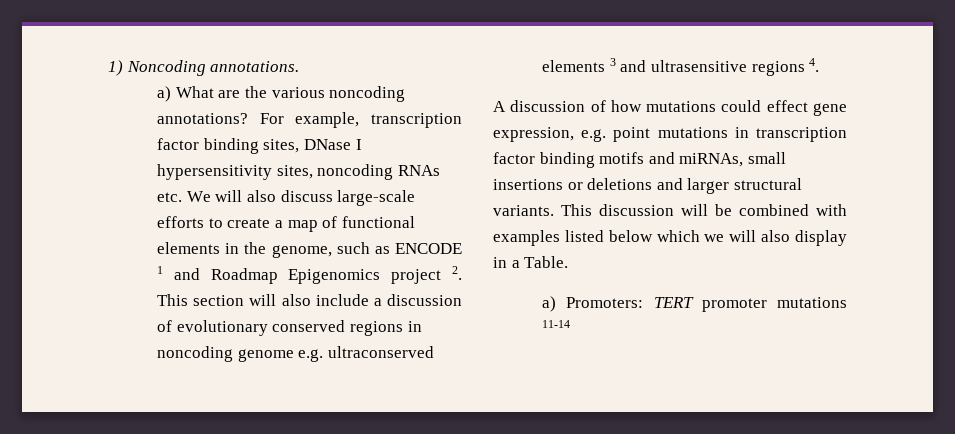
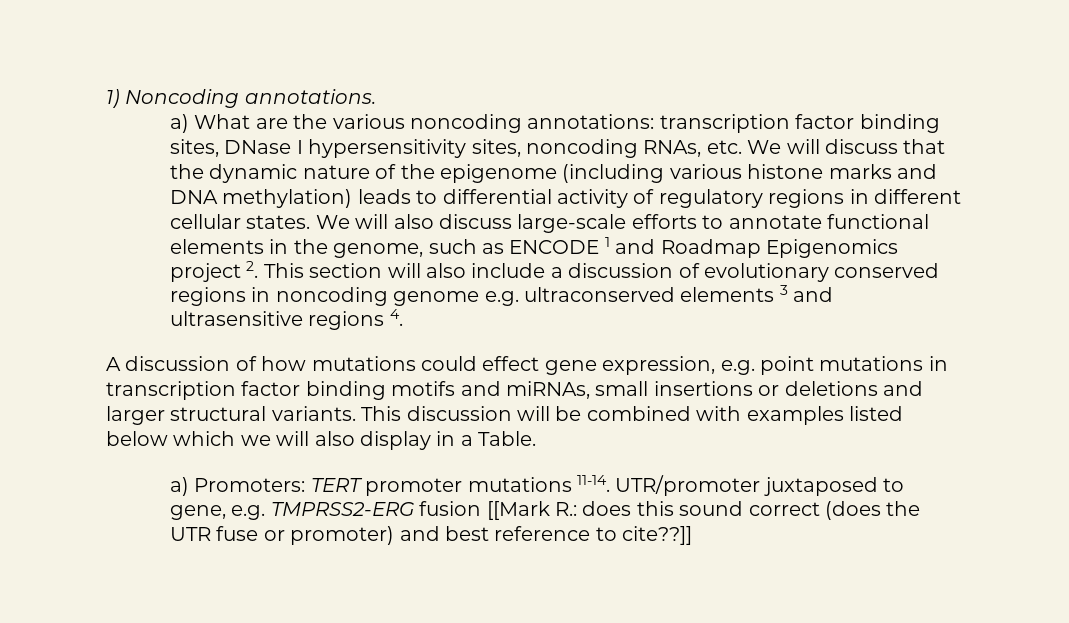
- a) What are the various noncoding annotations? For example, transcription factor binding sites, DNase I hypersensitivity sites, noncoding RNAs etc. We will also discuss large-scale efforts to create a map of functional elements in the genome, such as ENCODE 1 and Roadmap Epigenomics project 2. This section will also include a discussion of evolutionary conserved regions in noncoding genome e.g. ultraconserved elements 3 and ultrasensitive regions 4.
+ a) What are the various noncoding annotations: transcription factor binding sites, DNase I hypersensitivity sites, noncoding RNAs, etc. We will discuss that the dynamic nature of the epigenome (including various histone marks and DNA methylation) leads to differential activity of regulatory regions in different cellular states. We will also discuss large-scale efforts to annotate functional elements in the genome, such as ENCODE 1 and Roadmap Epigenomics project 2. This section will also include a discussion of evolutionary conserved regions in noncoding genome e.g. ultraconserved elements 3 and ultrasensitive regions 4.
- a) Promoters: TERT promoter mutations 11-14
+ a) Promoters: TERT promoter mutations 11-14. UTR/promoter juxtaposed to gene, e.g. TMPRSS2-ERG fusion [[Mark R.: does this sound correct (does the UTR fuse or promoter) and best reference to cite??]]

